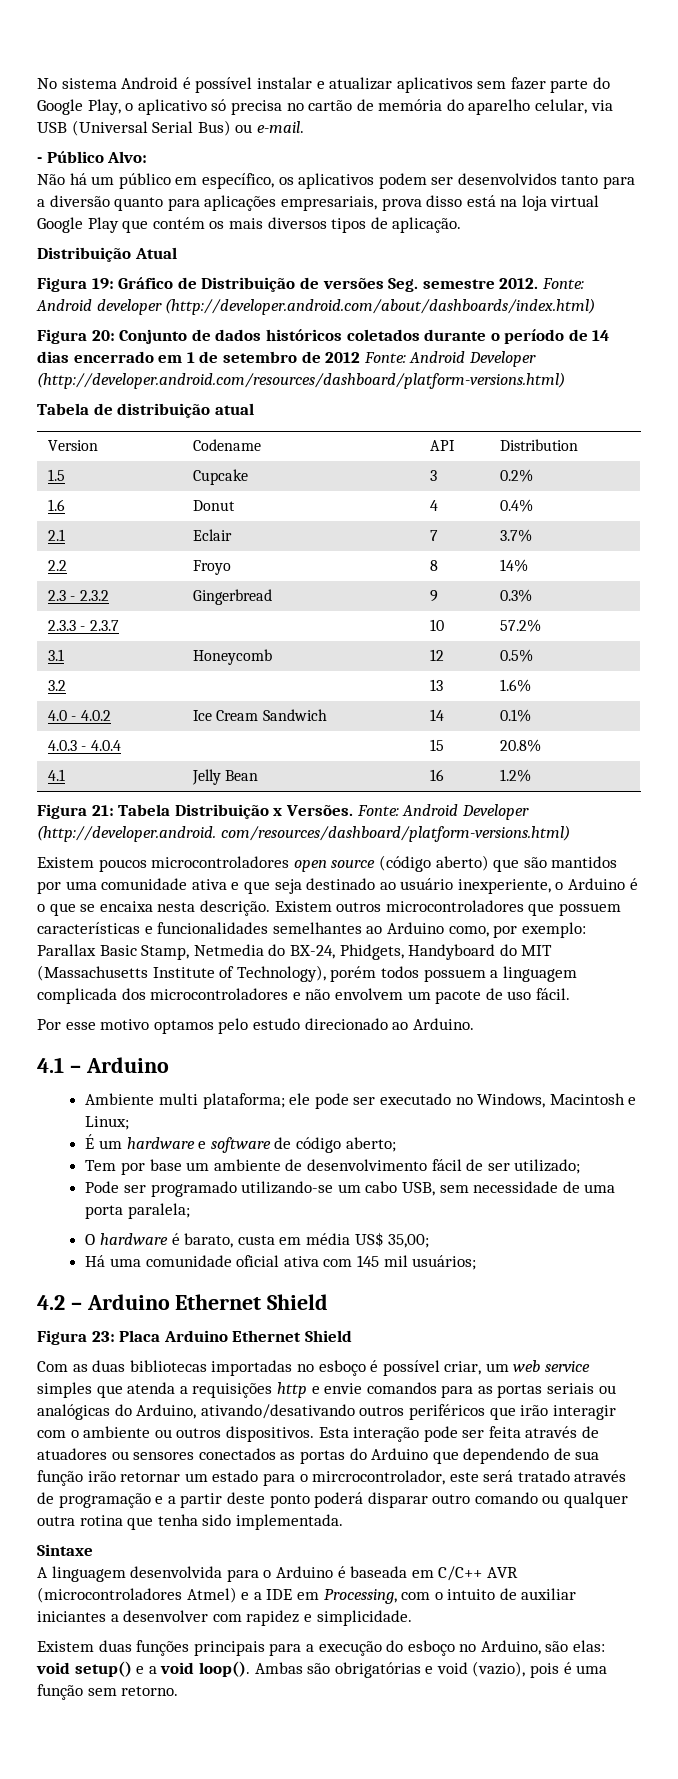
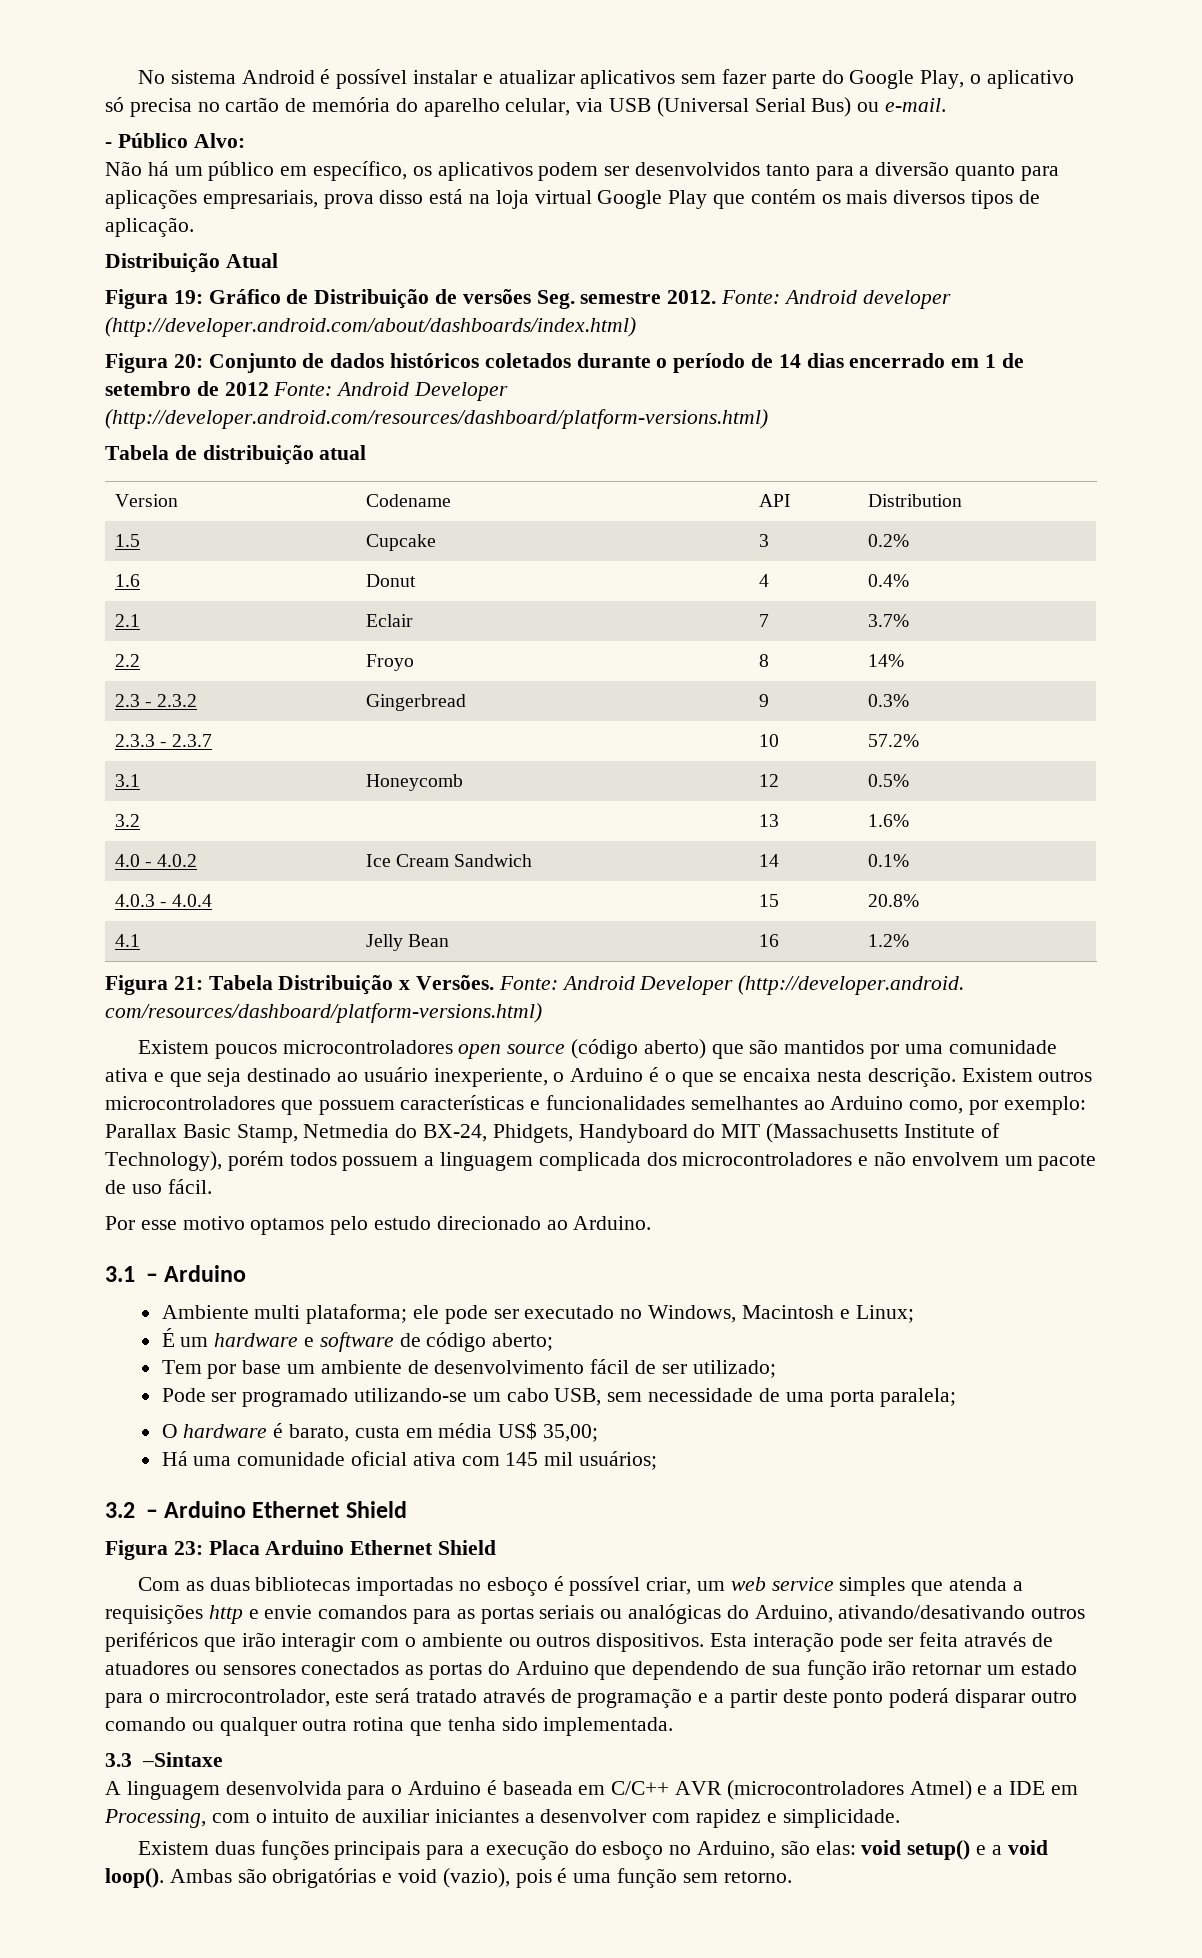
- 4.1 – Arduino
+ 3.1 – Arduino
- 4.2 – Arduino Ethernet Shield
+ 3.2 – Arduino Ethernet Shield
- Sintaxe
+ 3.3 –Sintaxe

